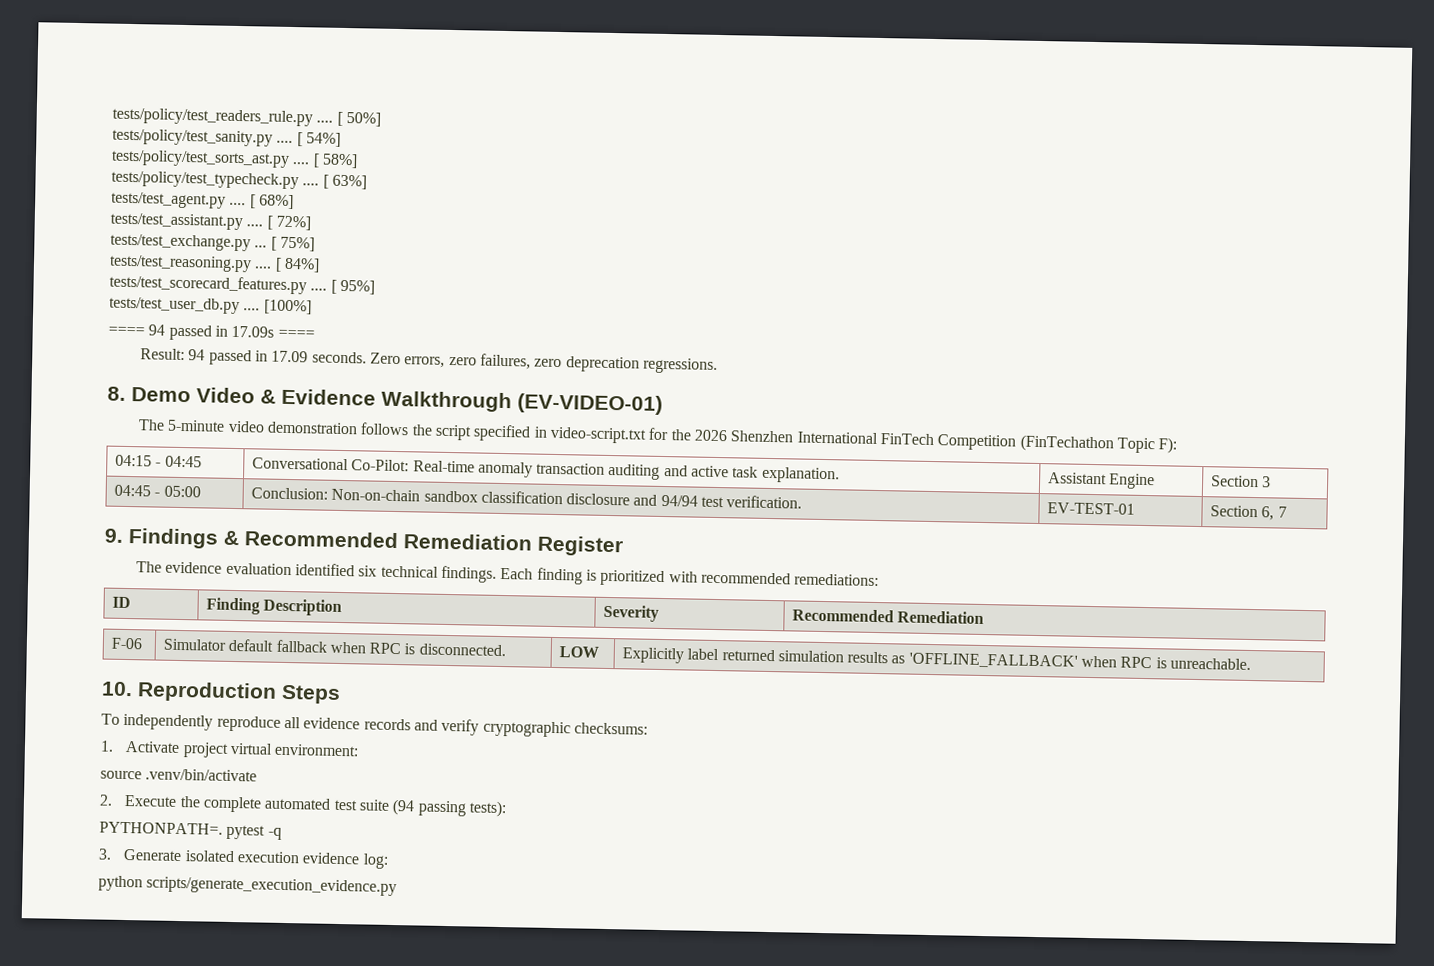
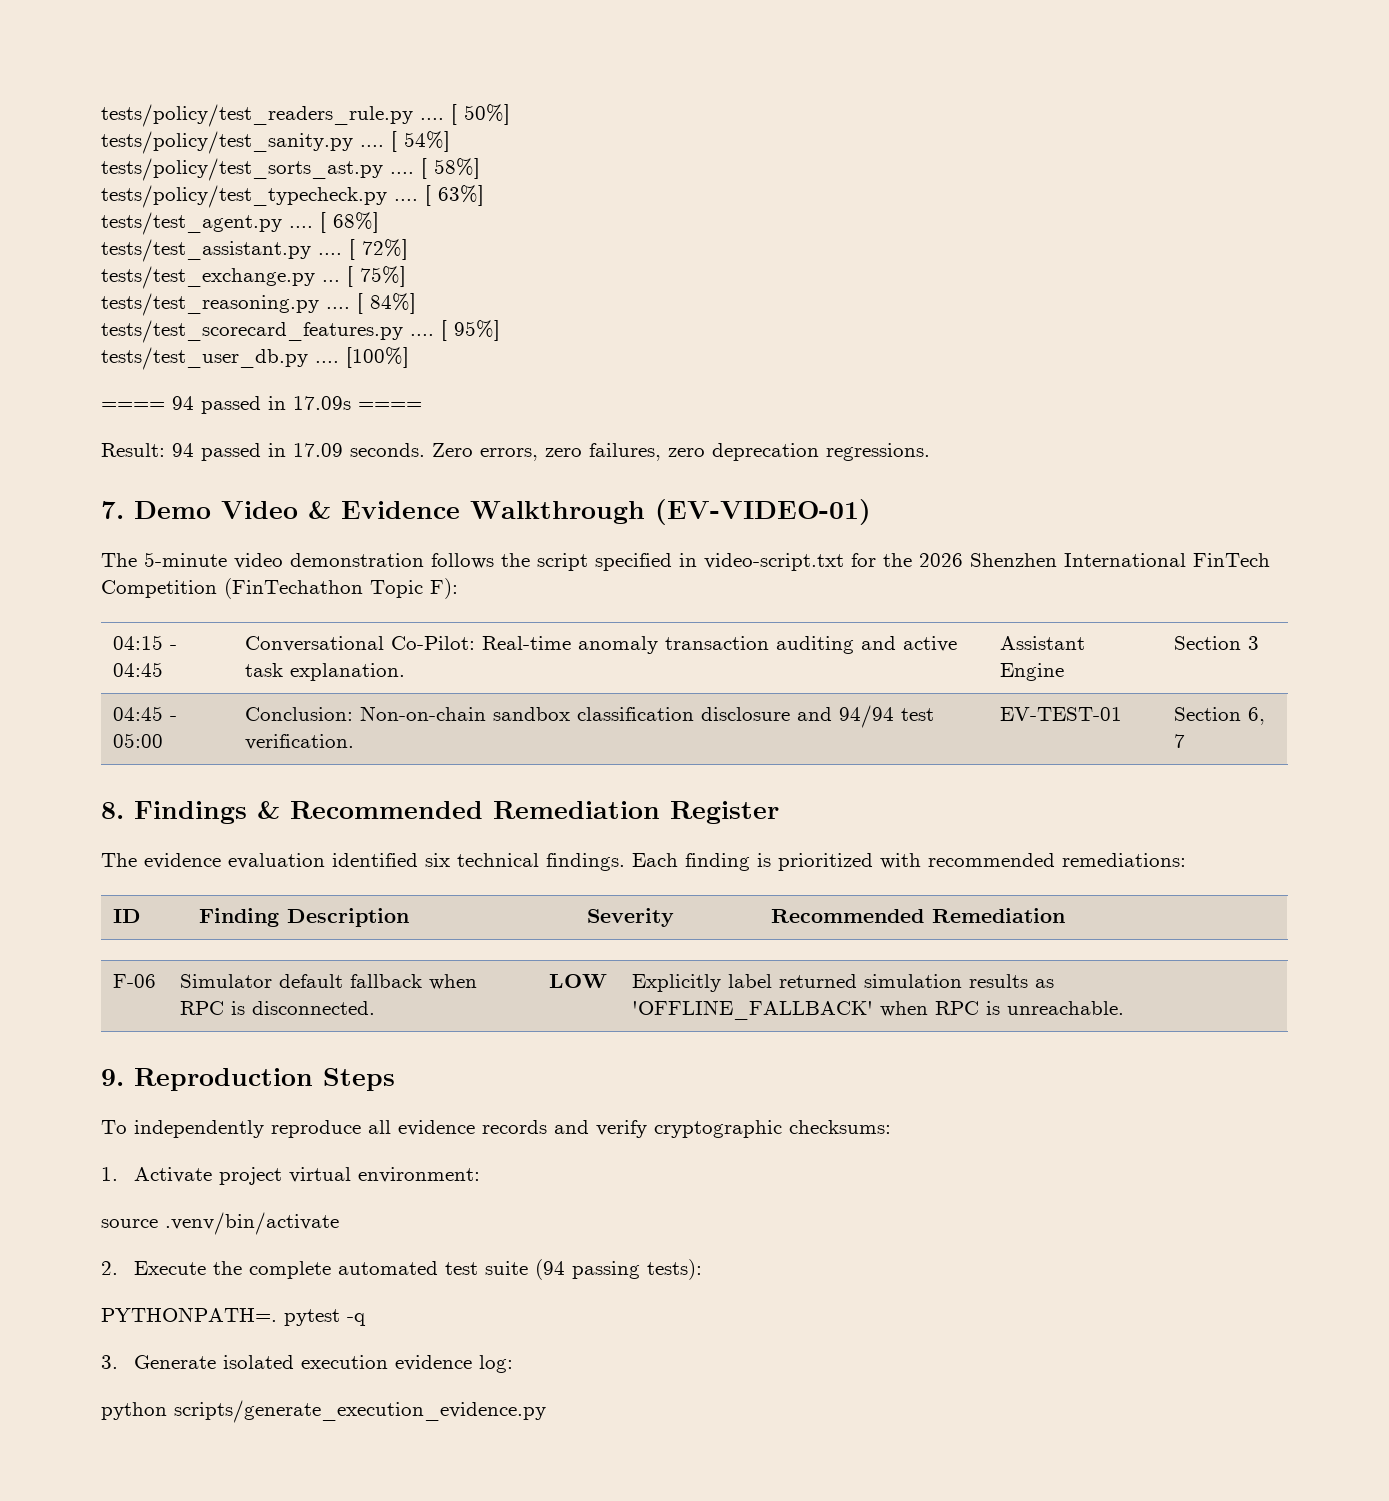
- 8. Demo Video & Evidence Walkthrough (EV-VIDEO-01)
+ 7. Demo Video & Evidence Walkthrough (EV-VIDEO-01)
- 9. Findings & Recommended Remediation Register
+ 8. Findings & Recommended Remediation Register
- 10. Reproduction Steps
+ 9. Reproduction Steps

